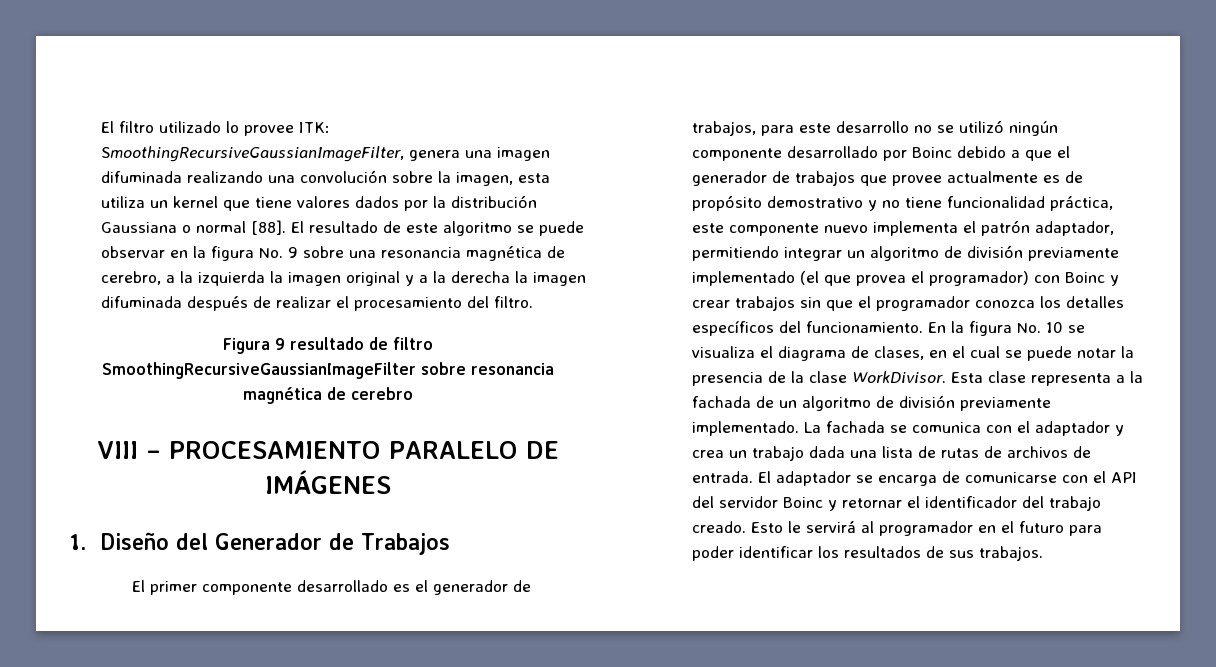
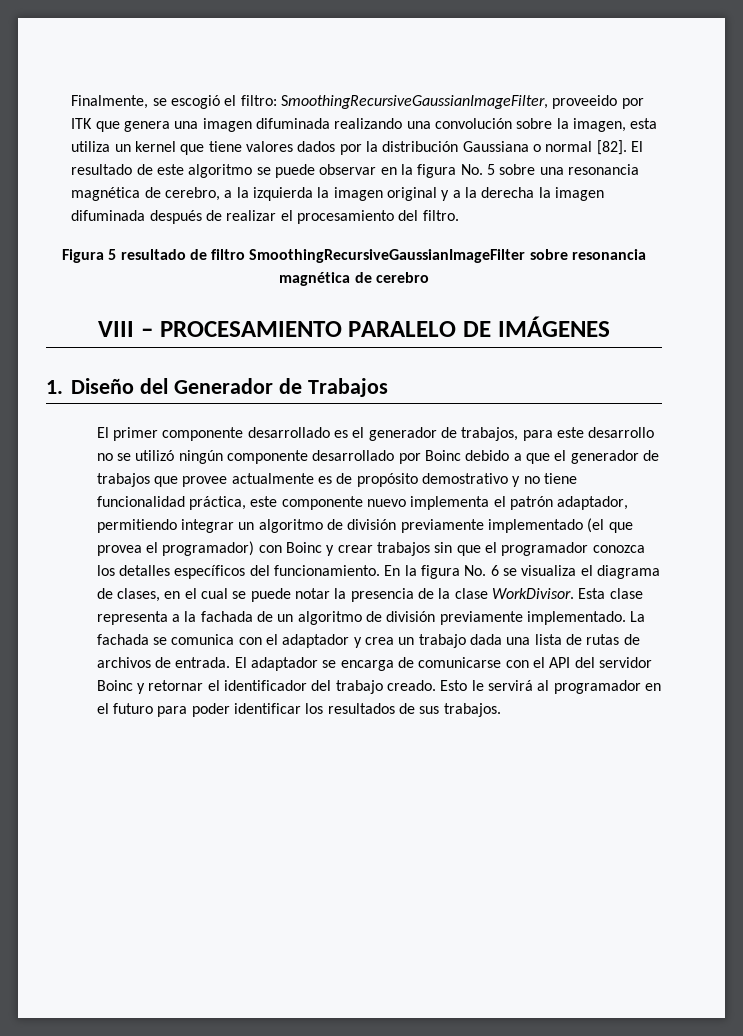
- El filtro utilizado lo provee ITK: SmoothingRecursiveGaussianImageFilter, genera una imagen difuminada realizando una convolución sobre la imagen, esta utiliza un kernel que tiene valores dados por la distribución Gaussiana o normal [88].
+ Finalmente, se escogió el filtro: SmoothingRecursiveGaussianImageFilter, proveeido por ITK que genera una imagen difuminada realizando una convolución sobre la imagen, esta utiliza un kernel que tiene valores dados por la distribución Gaussiana o normal [82].
- El resultado de este algoritmo se puede observar en la figura No. 9 sobre una resonancia magnética de cerebro, a la izquierda la imagen original y a la derecha la imagen difuminada después de realizar el procesamiento del filtro.
+ El resultado de este algoritmo se puede observar en la figura No. 5 sobre una resonancia magnética de cerebro, a la izquierda la imagen original y a la derecha la imagen difuminada después de realizar el procesamiento del filtro.
- Figura 9 resultado de filtro SmoothingRecursiveGaussianImageFilter sobre resonancia magnética de cerebro
+ Figura 5 resultado de filtro SmoothingRecursiveGaussianImageFilter sobre resonancia magnética de cerebro
- En la figura No. 10 se visualiza el diagrama de clases, en el cual se puede notar la presencia de la clase WorkDivisor.
+ En la figura No. 6 se visualiza el diagrama de clases, en el cual se puede notar la presencia de la clase WorkDivisor.

